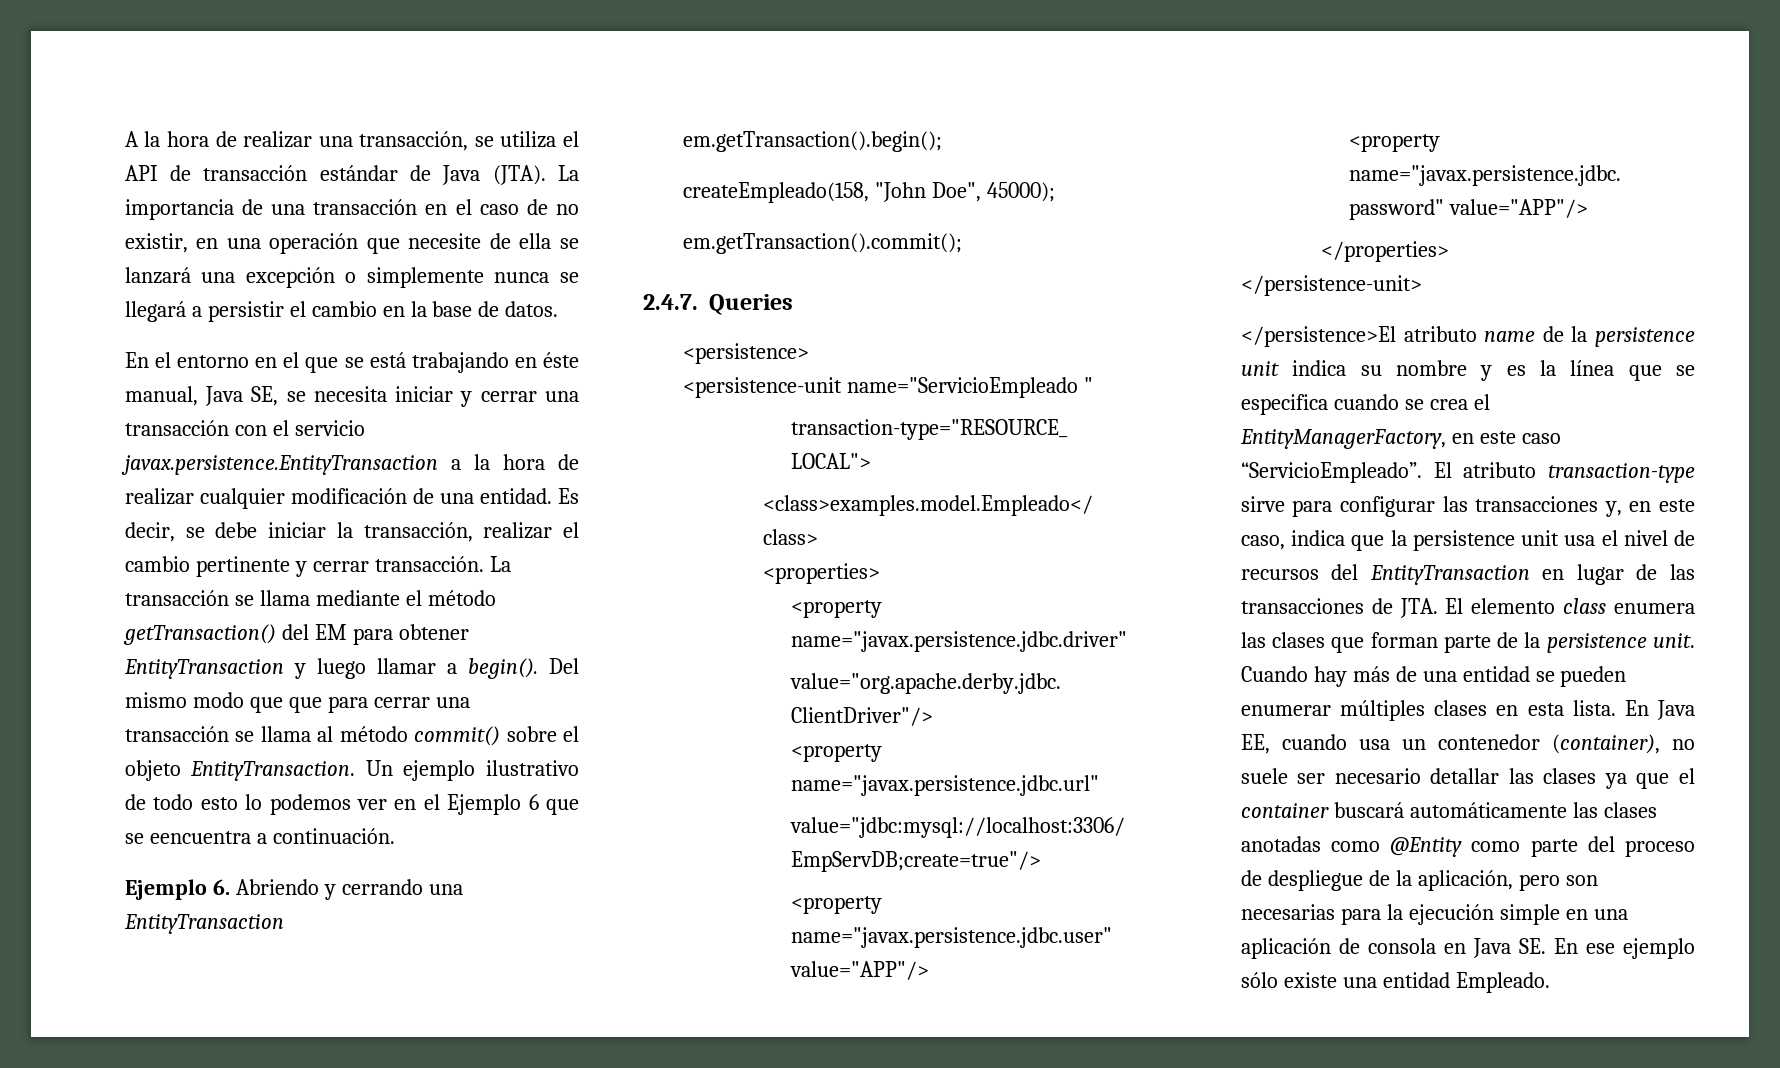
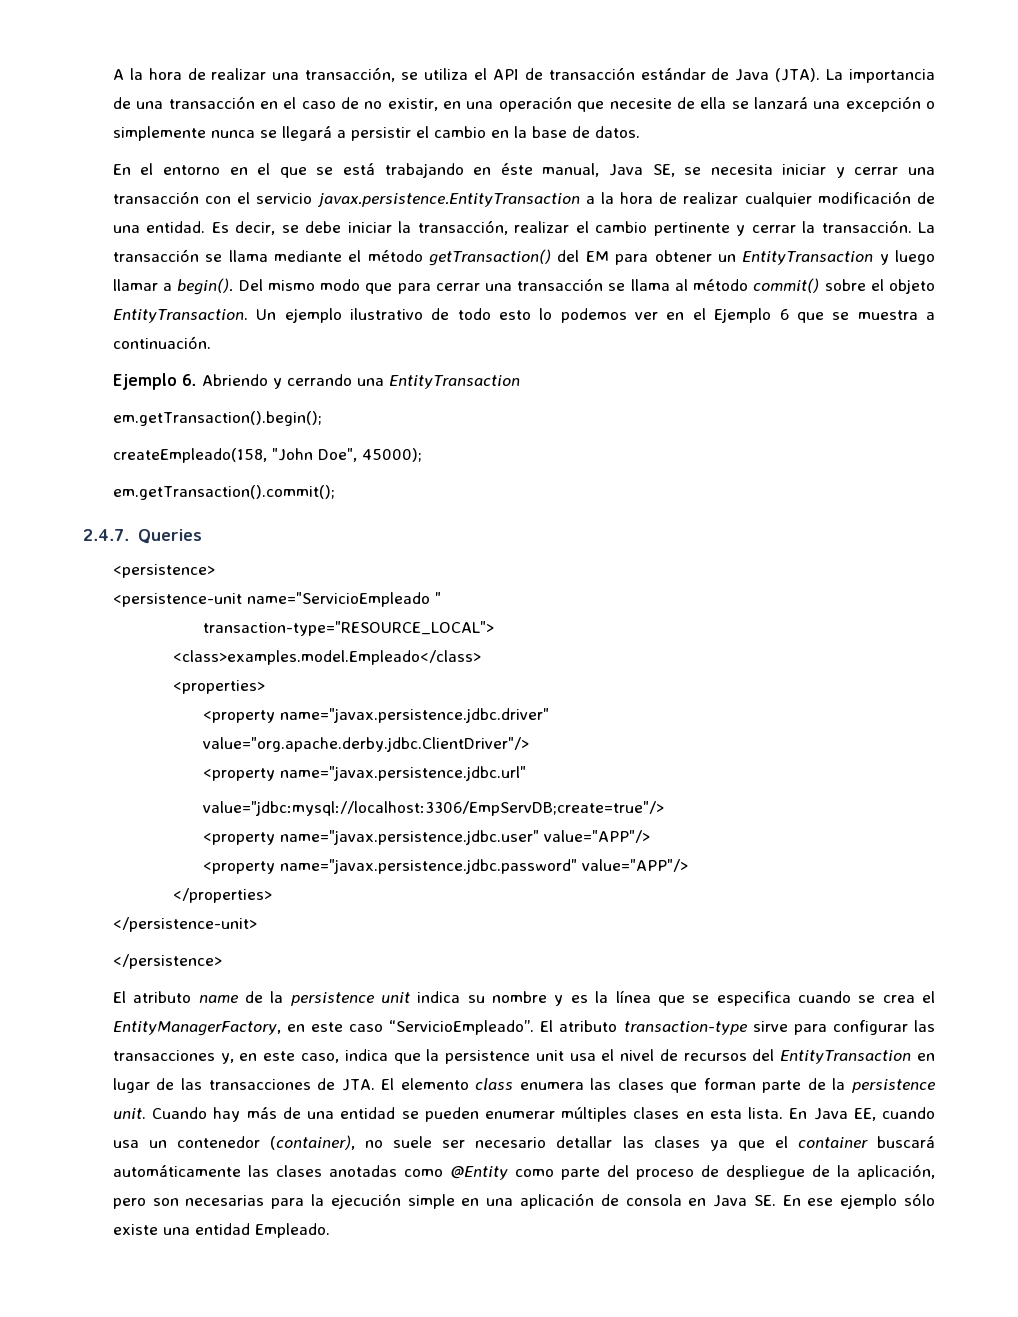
- Es decir, se debe iniciar la transacción, realizar el cambio pertinente y cerrar transacción.
+ Es decir, se debe iniciar la transacción, realizar el cambio pertinente y cerrar la transacción.
- La transacción se llama mediante el método getTransaction() del EM para obtener EntityTransaction y luego llamar a begin().
+ La transacción se llama mediante el método getTransaction() del EM para obtener un EntityTransaction y luego llamar a begin().
- Del mismo modo que que para cerrar una transacción se llama al método commit() sobre el objeto EntityTransaction.
+ Del mismo modo que para cerrar una transacción se llama al método commit() sobre el objeto EntityTransaction.
- Un ejemplo ilustrativo de todo esto lo podemos ver en el Ejemplo 6 que se eencuentra a continuación.
+ Un ejemplo ilustrativo de todo esto lo podemos ver en el Ejemplo 6 que se muestra a continuación.
- </persistence>El atributo name de la persistence unit indica su nombre y es la línea que se especifica cuando se crea el EntityManagerFactory, en este caso “ServicioEmpleado”.
+ </persistence>
+ El atributo name de la persistence unit indica su nombre y es la línea que se especifica cuando se crea el EntityManagerFactory, en este caso “ServicioEmpleado”.

